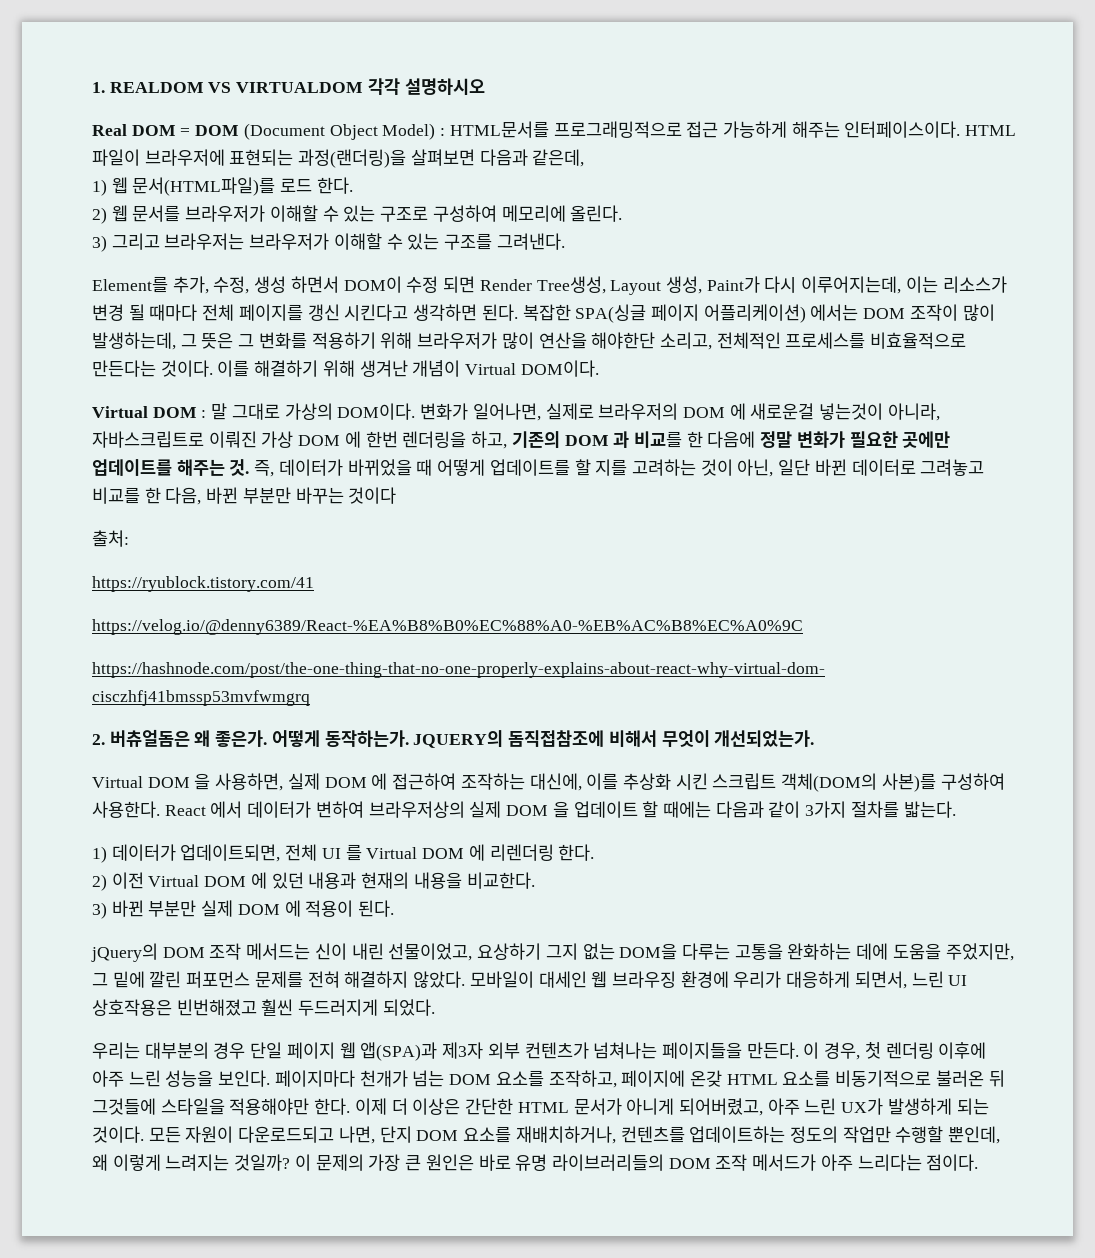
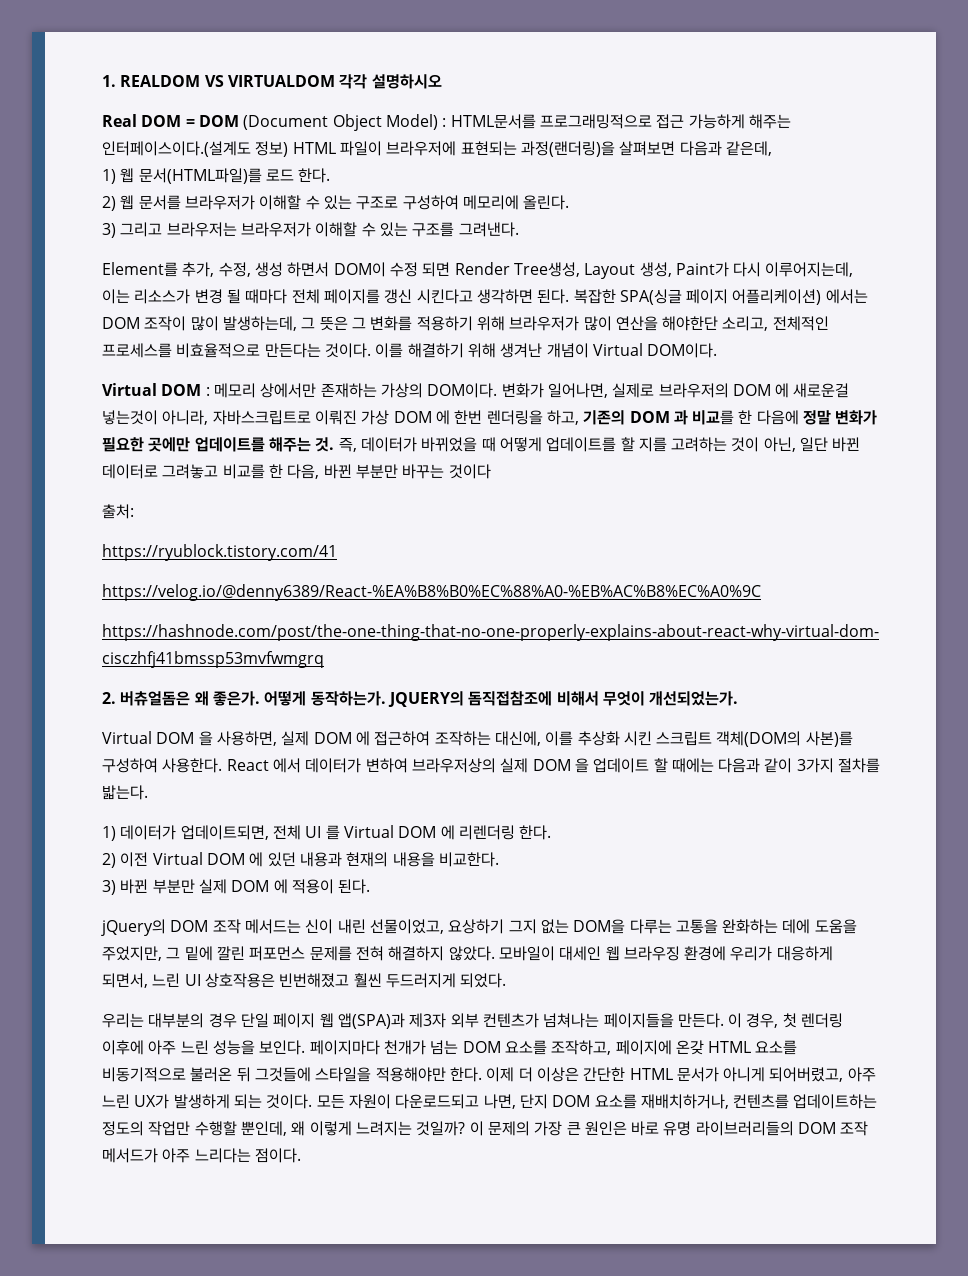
- Real DOM = DOM (Document Object Model) : HTML문서를 프로그래밍적으로 접근 가능하게 해주는 인터페이스이다. HTML 파일이 브라우저에 표현되는 과정(랜더링)을 살펴보면 다음과 같은데,
+ Real DOM = DOM (Document Object Model) : HTML문서를 프로그래밍적으로 접근 가능하게 해주는 인터페이스이다.(설계도 정보) HTML 파일이 브라우저에 표현되는 과정(랜더링)을 살펴보면 다음과 같은데,
- Virtual DOM : 말 그대로 가상의 DOM이다.
+ Virtual DOM : 메모리 상에서만 존재하는 가상의 DOM이다.

